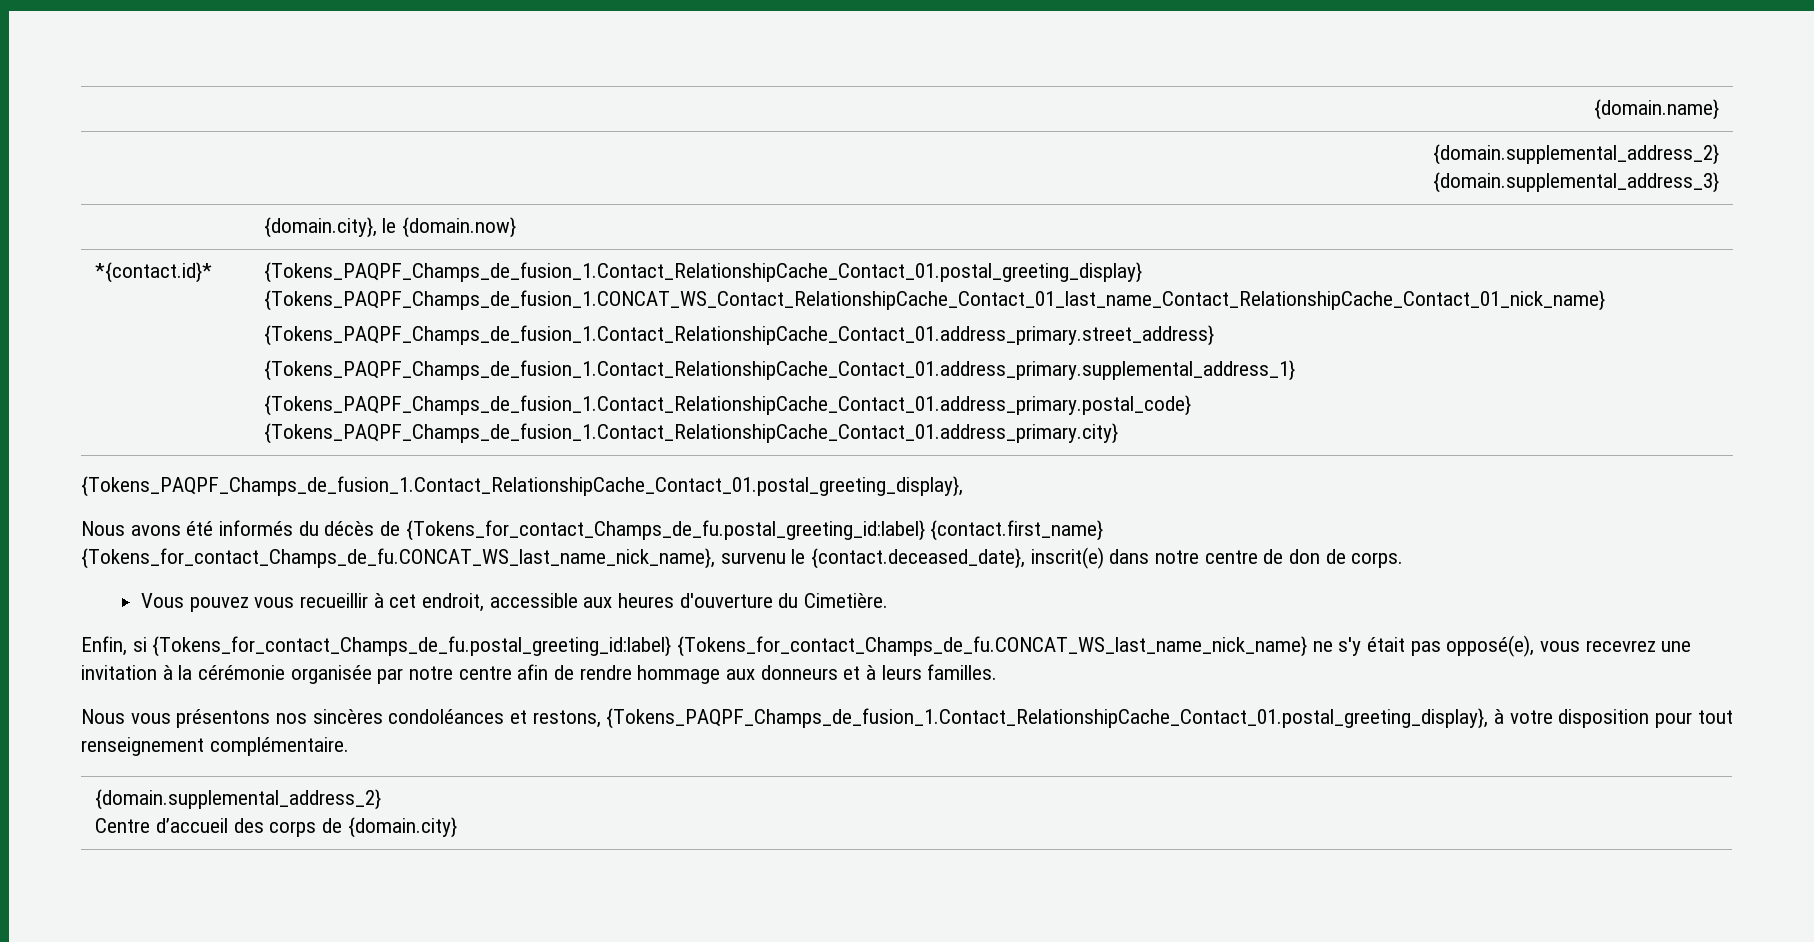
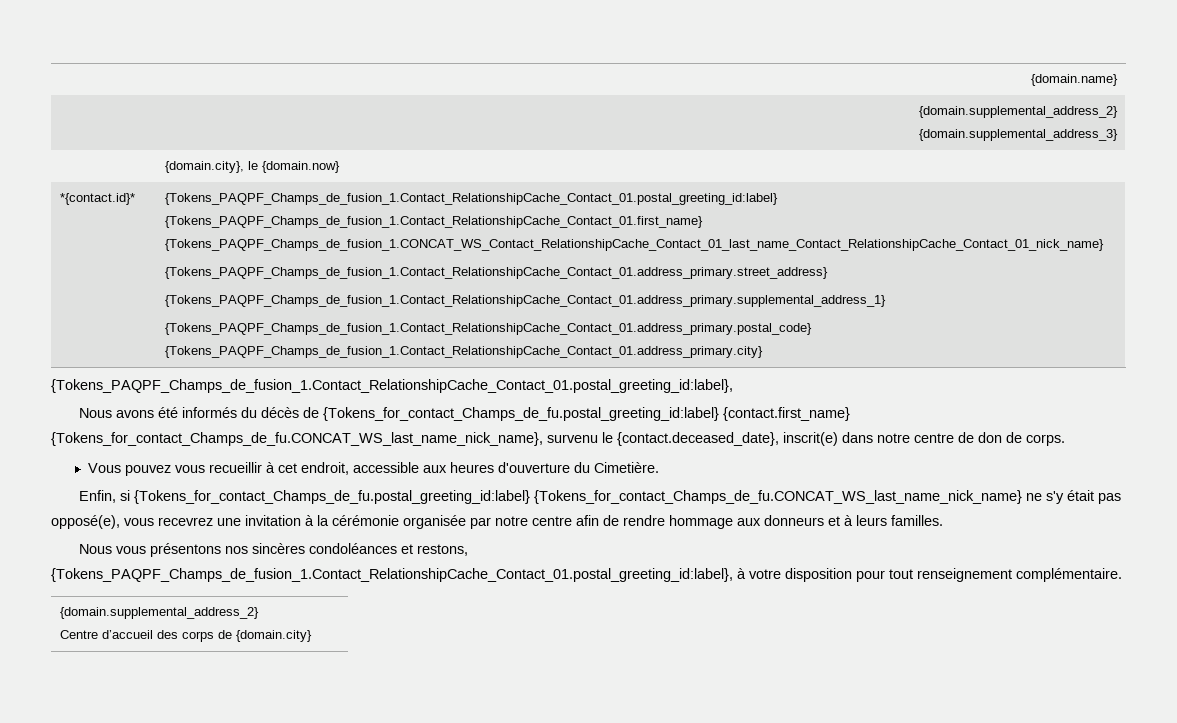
- *{contact.id}* | {Tokens_PAQPF_Champs_de_fusion_1.Contact_RelationshipCache_Contact_01.postal_greeting_display} {Tokens_PAQPF_Champs_de_fusion_1.CONCAT_WS_Contact_RelationshipCache_Contact_01_last_name_Contact_RelationshipCache_Contact_01_nick_name}
+ *{contact.id}* | {Tokens_PAQPF_Champs_de_fusion_1.Contact_RelationshipCache_Contact_01.postal_greeting_id:label} {Tokens_PAQPF_Champs_de_fusion_1.Contact_RelationshipCache_Contact_01.first_name} {Tokens_PAQPF_Champs_de_fusion_1.CONCAT_WS_Contact_RelationshipCache_Contact_01_last_name_Contact_RelationshipCache_Contact_01_nick_name}
  {Tokens_PAQPF_Champs_de_fusion_1.Contact_RelationshipCache_Contact_01.address_primary.street_address}
  {Tokens_PAQPF_Champs_de_fusion_1.Contact_RelationshipCache_Contact_01.address_primary.supplemental_address_1}
  {Tokens_PAQPF_Champs_de_fusion_1.Contact_RelationshipCache_Contact_01.address_primary.postal_code} {Tokens_PAQPF_Champs_de_fusion_1.Contact_RelationshipCache_Contact_01.address_primary.city}
- {Tokens_PAQPF_Champs_de_fusion_1.Contact_RelationshipCache_Contact_01.postal_greeting_display},
+ {Tokens_PAQPF_Champs_de_fusion_1.Contact_RelationshipCache_Contact_01.postal_greeting_id:label},
- Nous vous présentons nos sincères condoléances et restons, {Tokens_PAQPF_Champs_de_fusion_1.Contact_RelationshipCache_Contact_01.postal_greeting_display}, à votre disposition pour tout renseignement complémentaire.
+ Nous vous présentons nos sincères condoléances et restons, {Tokens_PAQPF_Champs_de_fusion_1.Contact_RelationshipCache_Contact_01.postal_greeting_id:label}, à votre disposition pour tout renseignement complémentaire.

